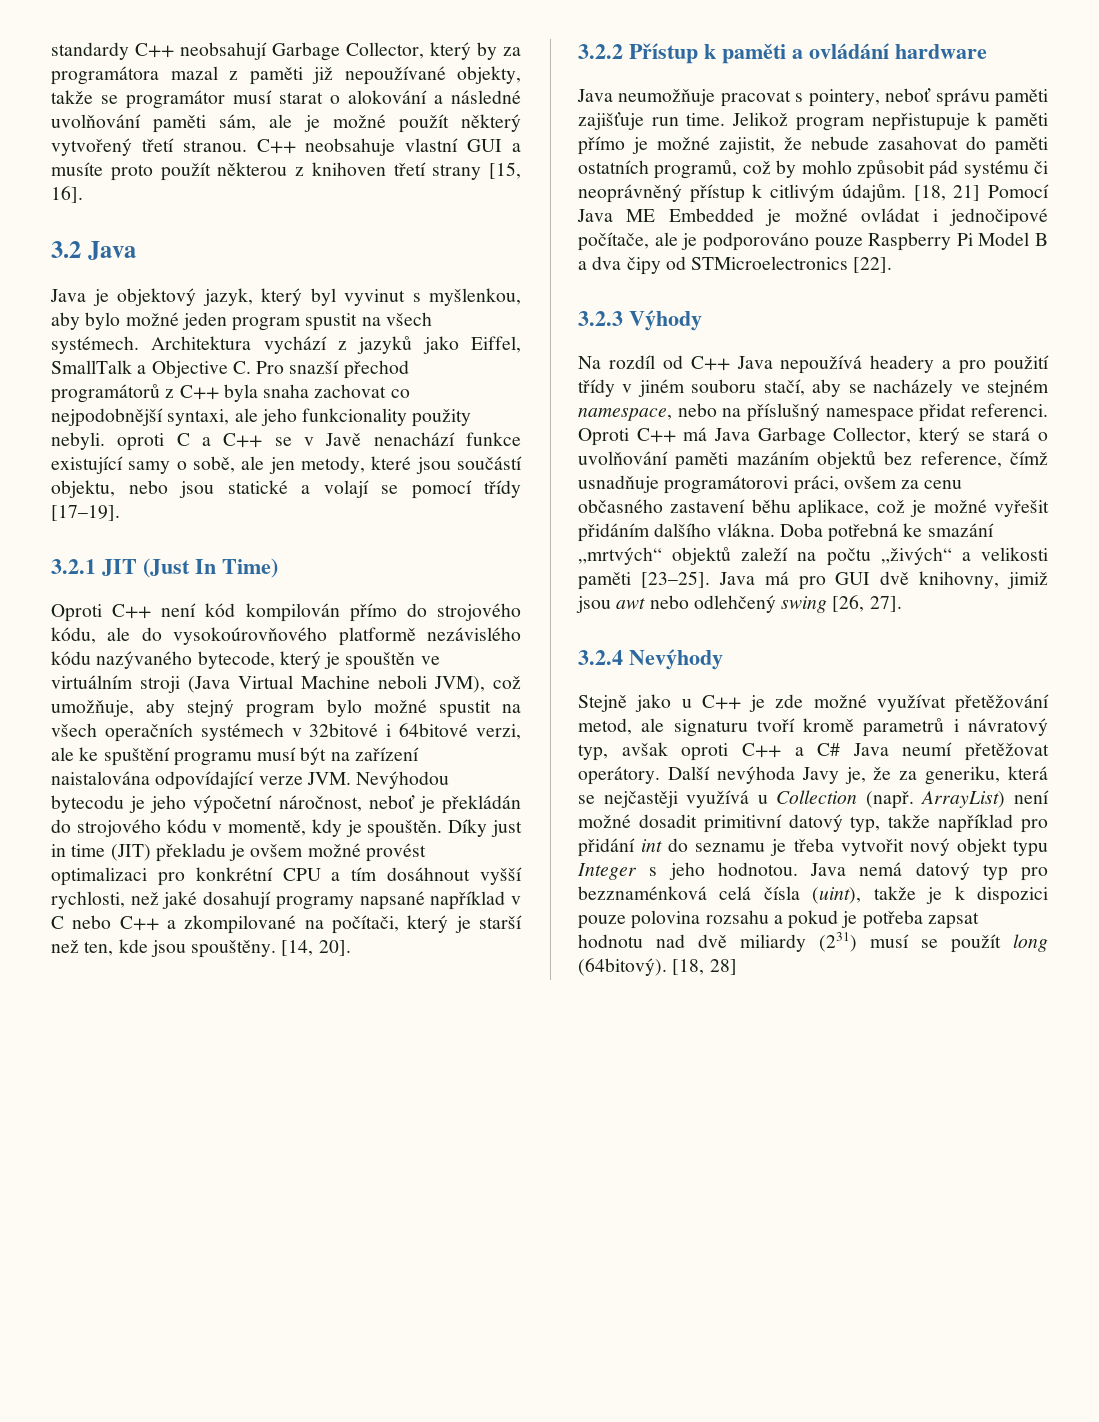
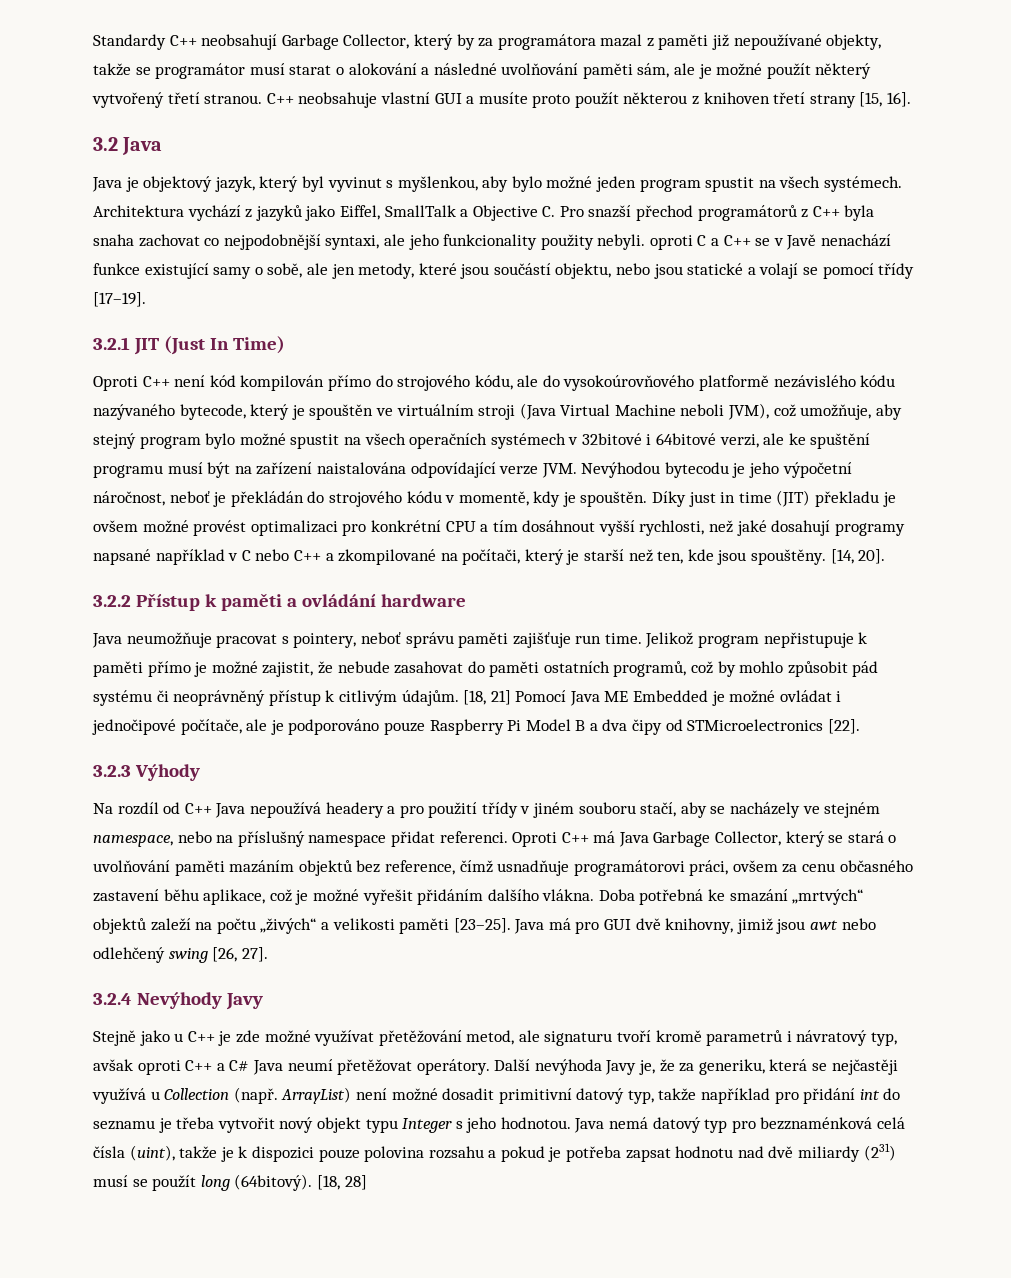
- standardy C++ neobsahují Garbage Collector, který by za programátora mazal z paměti již nepoužívané objekty, takže se programátor musí starat o alokování a následné uvolňování paměti sám, ale je možné použít některý vytvořený třetí stranou.
+ Standardy C++ neobsahují Garbage Collector, který by za programátora mazal z paměti již nepoužívané objekty, takže se programátor musí starat o alokování a následné uvolňování paměti sám, ale je možné použít některý vytvořený třetí stranou.
- 3.2.4 Nevýhody
+ 3.2.4 Nevýhody Javy

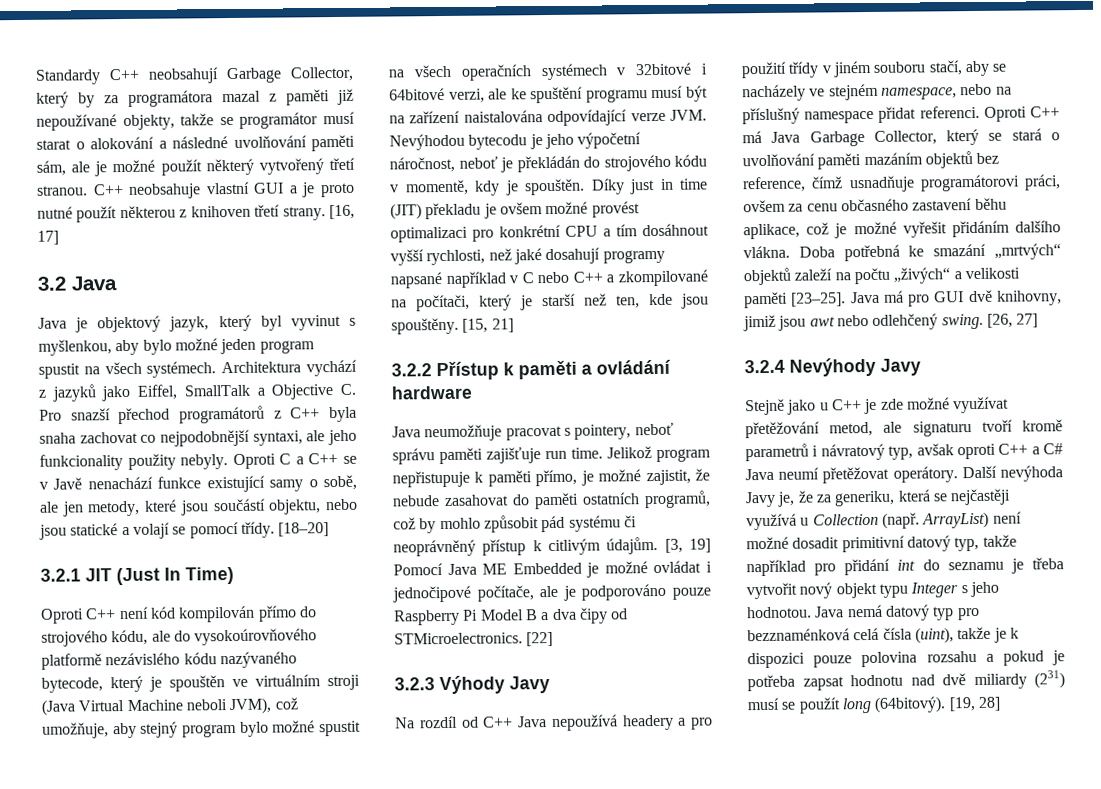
- C++ neobsahuje vlastní GUI a musíte proto použít některou z knihoven třetí strany [15, 16].
+ C++ neobsahuje vlastní GUI a je proto nutné použít některou z knihoven třetí strany. [16, 17]
- Architektura vychází z jazyků jako Eiffel, SmallTalk a Objective C. Pro snazší přechod programátorů z C++ byla snaha zachovat co nejpodobnější syntaxi, ale jeho funkcionality použity nebyli. oproti C a C++ se v Javě nenachází funkce existující samy o sobě, ale jen metody, které jsou součástí objektu, nebo jsou statické a volají se pomocí třídy [17–19].
+ Architektura vychází z jazyků jako Eiffel, SmallTalk a Objective C. Pro snazší přechod programátorů z C++ byla snaha zachovat co nejpodobnější syntaxi, ale jeho funkcionality použity nebyly. Oproti C a C++ se v Javě nenachází funkce existující samy o sobě, ale jen metody, které jsou součástí objektu, nebo jsou statické a volají se pomocí třídy. [18–20]
- [14, 20].
+ [15, 21]
- Jelikož program nepřistupuje k paměti přímo je možné zajistit, že nebude zasahovat do paměti ostatních programů, což by mohlo způsobit pád systému či neoprávněný přístup k citlivým údajům.
+ Jelikož program nepřistupuje k paměti přímo, je možné zajistit, že nebude zasahovat do paměti ostatních programů, což by mohlo způsobit pád systému či neoprávněný přístup k citlivým údajům.
- [18, 21] Pomocí Java ME Embedded je možné ovládat i jednočipové počítače, ale je podporováno pouze Raspberry Pi Model B a dva čipy od STMicroelectronics [22].
+ [3, 19] Pomocí Java ME Embedded je možné ovládat i jednočipové počítače, ale je podporováno pouze Raspberry Pi Model B a dva čipy od STMicroelectronics. [22]
- 3.2.3 Výhody
+ 3.2.3 Výhody Javy
- Java má pro GUI dvě knihovny, jimiž jsou awt nebo odlehčený swing [26, 27].
+ Java má pro GUI dvě knihovny, jimiž jsou awt nebo odlehčený swing. [26, 27]
- [18, 28]
+ [19, 28]

